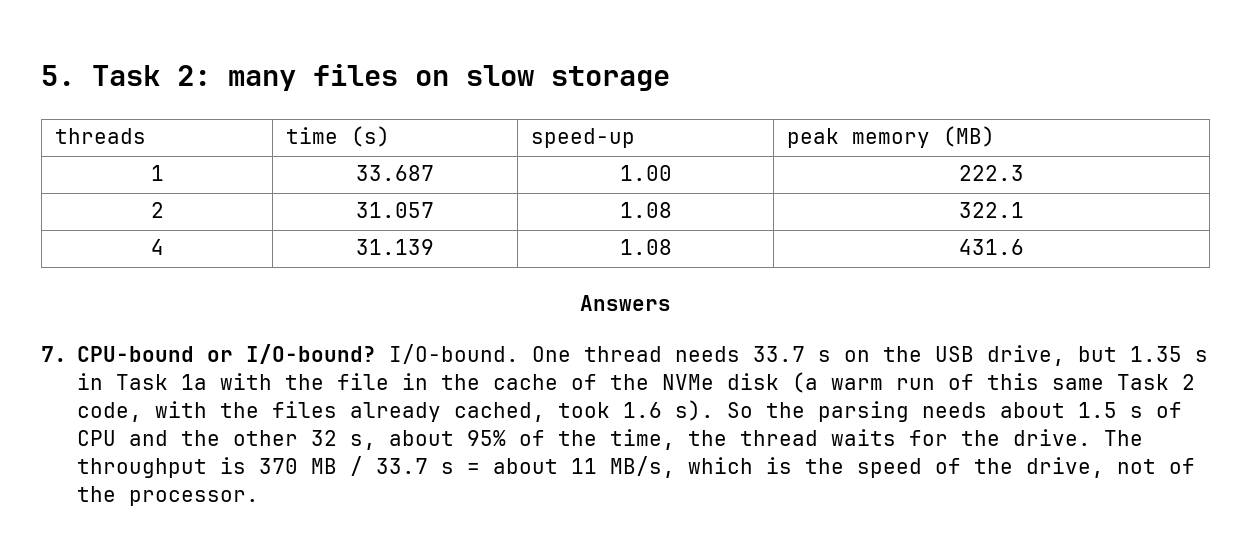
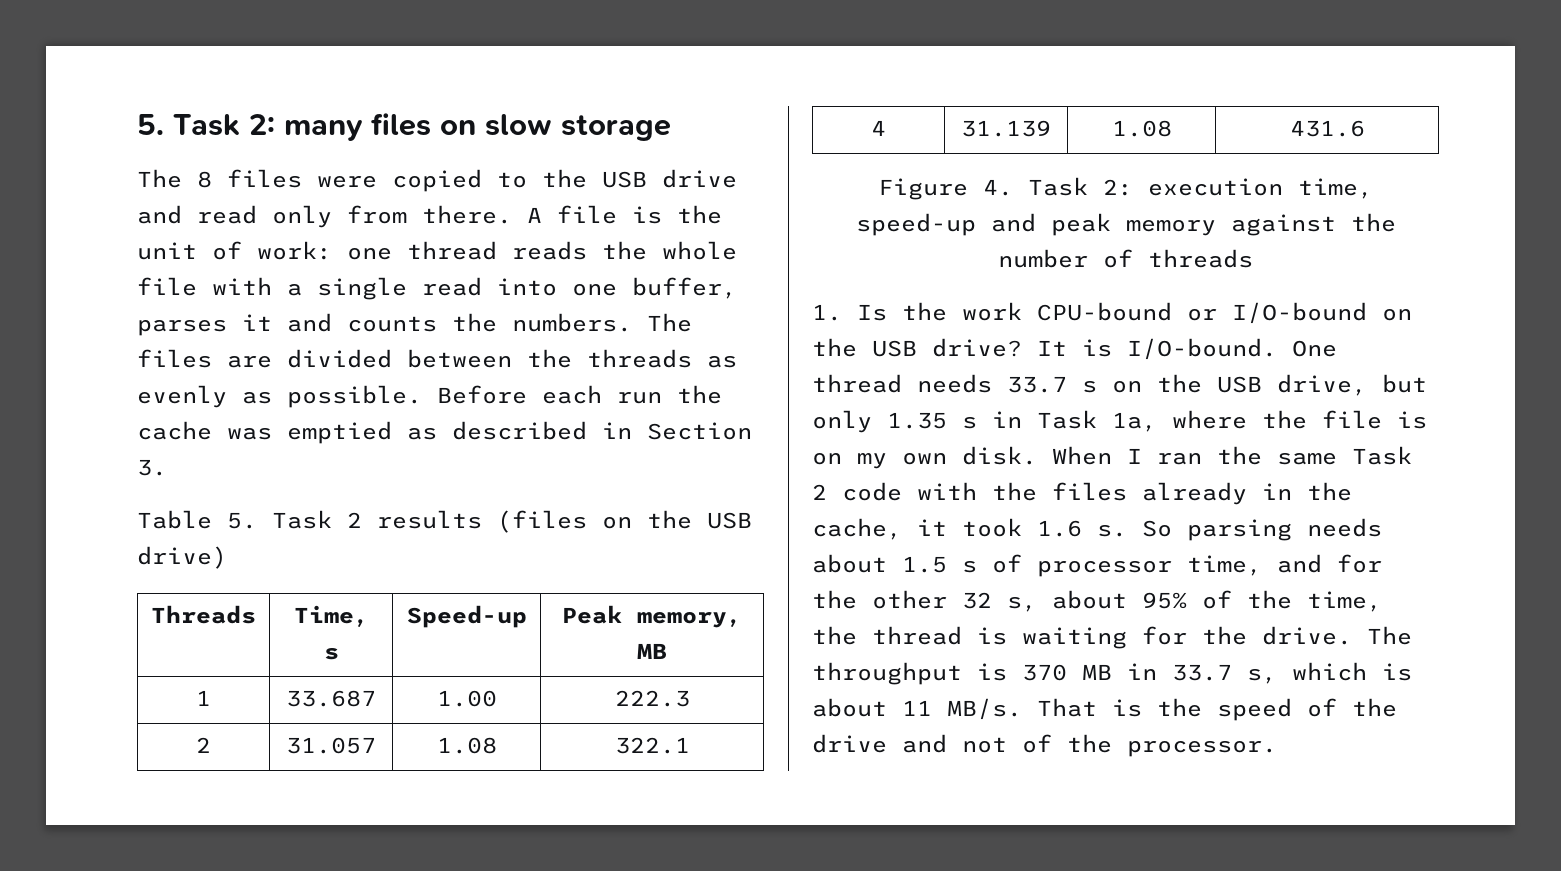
- threads | time (s) | speed-up | peak memory (MB)
+ The 8 files were copied to the USB drive and read only from there. A file is the unit of work: one thread reads the whole file with a single read into one buffer, parses it and counts the numbers. The files are divided between the threads as evenly as possible. Before each run the cache was emptied as described in Section 3.
+ Table 5. Task 2 results (files on the USB drive)
+ Threads | Time, s | Speed-up | Peak memory, MB
- Answers
- 7. CPU-bound or I/O-bound? I/O-bound.
+ Figure 4. Task 2: execution time, speed-up and peak memory against the number of threads
+ 1. Is the work CPU-bound or I/O-bound on the USB drive? It is I/O-bound.
- One thread needs 33.7 s on the USB drive, but 1.35 s in Task 1a with the file in the cache of the NVMe disk (a warm run of this same Task 2 code, with the files already cached, took 1.6 s). So the parsing needs about 1.5 s of CPU and the other 32 s, about 95% of the time, the thread waits for the drive.
+ One thread needs 33.7 s on the USB drive, but only 1.35 s in Task 1a, where the file is on my own disk. When I ran the same Task 2 code with the files already in the cache, it took 1.6 s. So parsing needs about 1.5 s of processor time, and for the other 32 s, about 95% of the time, the thread is waiting for the drive.
- The throughput is 370 MB / 33.7 s = about 11 MB/s, which is the speed of the drive, not of the processor.
+ The throughput is 370 MB in 33.7 s, which is about 11 MB/s. That is the speed of the drive and not of the processor.

